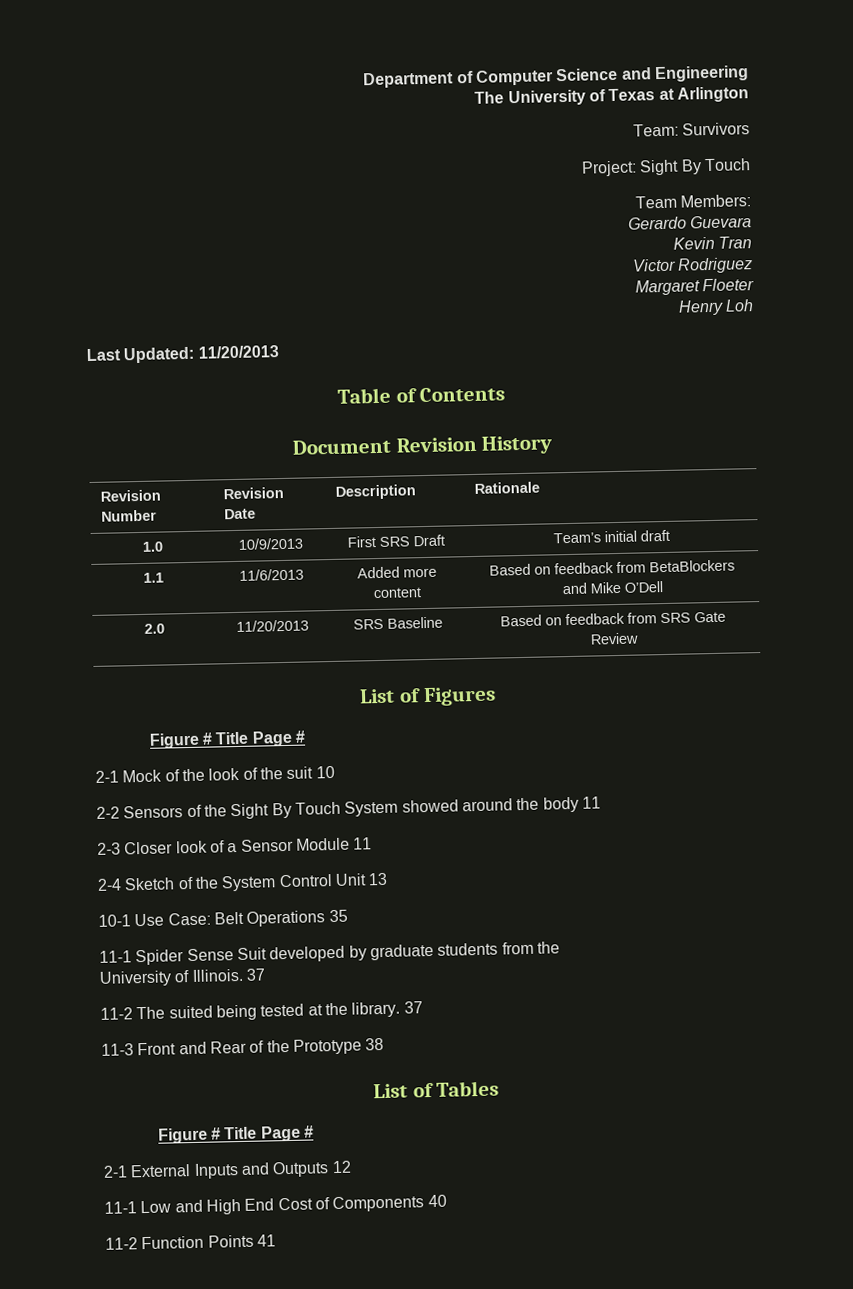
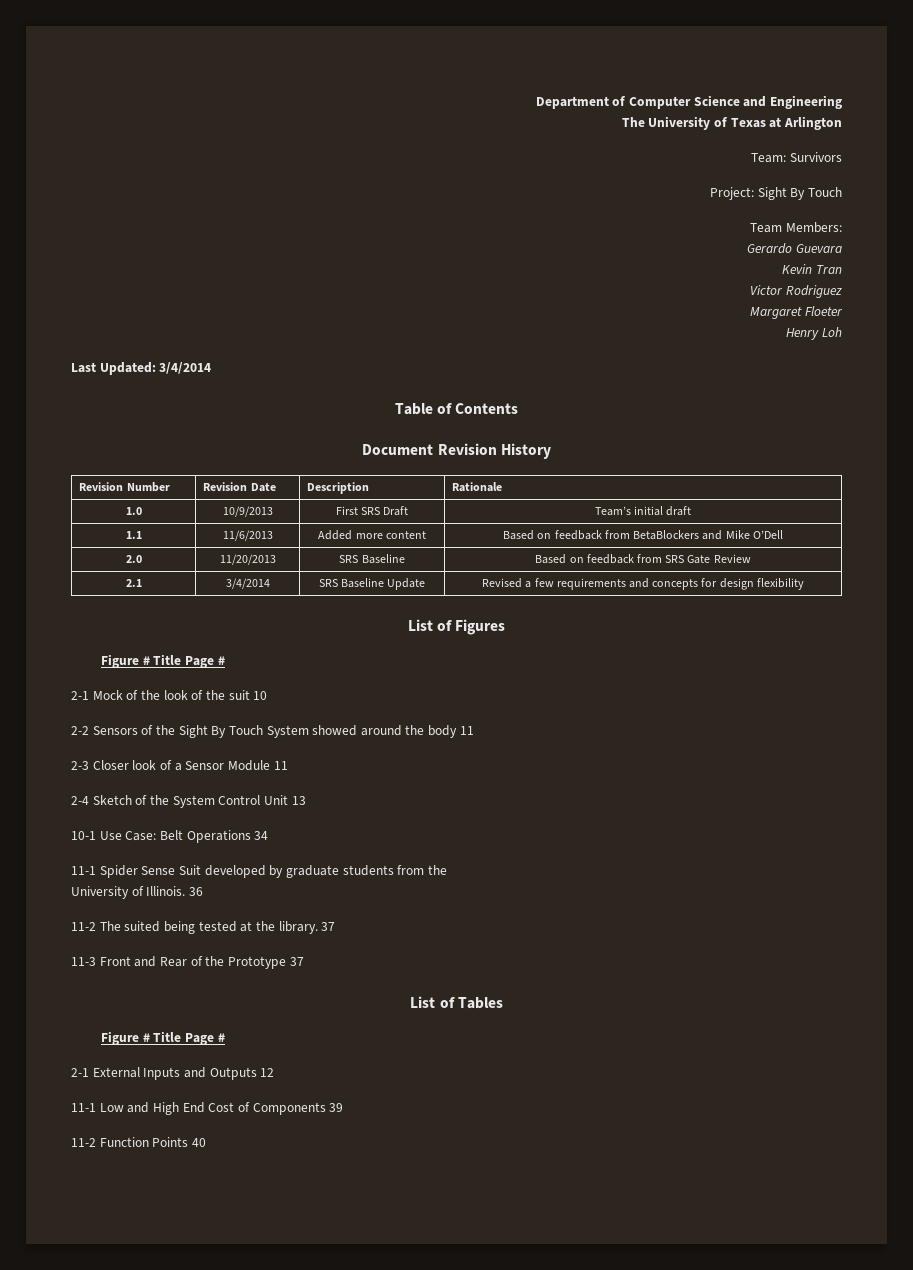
- Last Updated: 11/20/2013
+ Last Updated: 3/4/2014
+ 2.1 | 3/4/2014 | SRS Baseline Update | Revised a few requirements and concepts for design flexibility
- 10-1 Use Case: Belt Operations 35
+ 10-1 Use Case: Belt Operations 34
- University of Illinois. 37
+ University of Illinois. 36
- 11-3 Front and Rear of the Prototype 38
+ 11-3 Front and Rear of the Prototype 37
- 11-1 Low and High End Cost of Components 40
+ 11-1 Low and High End Cost of Components 39
- 11-2 Function Points 41
+ 11-2 Function Points 40

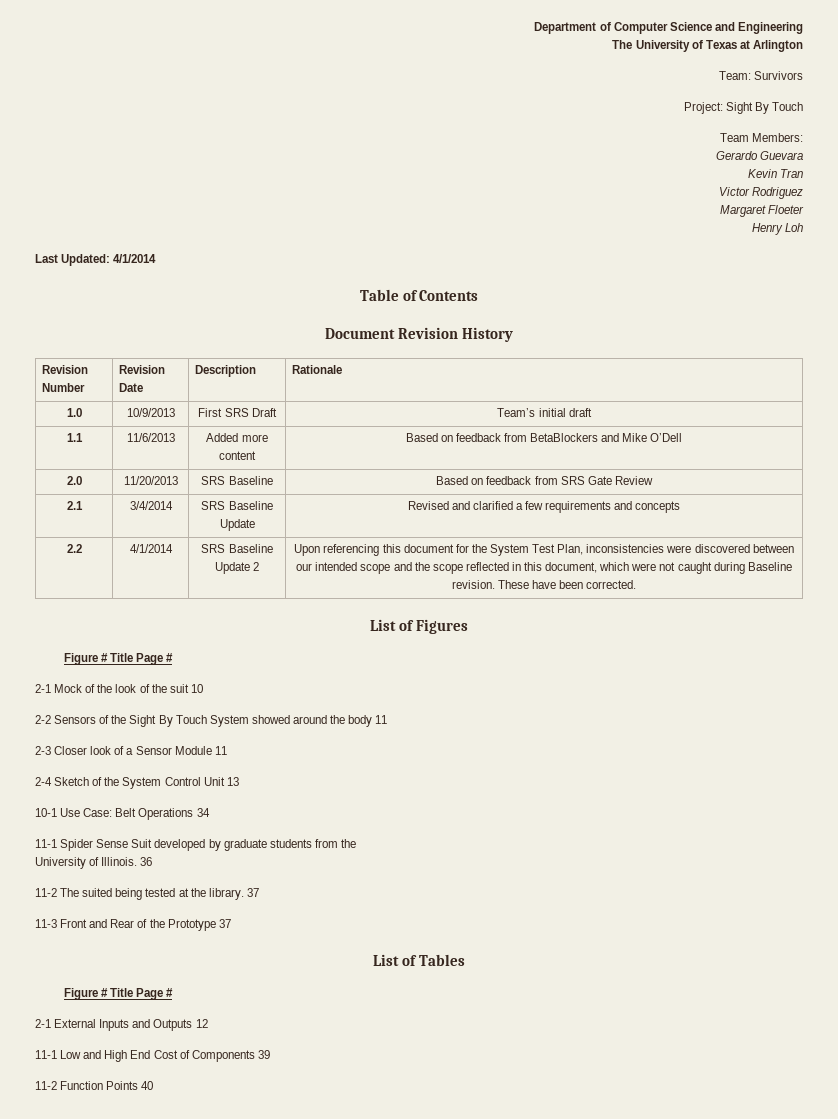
- Last Updated: 3/4/2014
+ Last Updated: 4/1/2014
- 2.1 | 3/4/2014 | SRS Baseline Update | Revised a few requirements and concepts for design flexibility
+ 2.1 | 3/4/2014 | SRS Baseline Update | Revised and clarified a few requirements and concepts
+ 2.2 | 4/1/2014 | SRS Baseline Update 2 | Upon referencing this document for the System Test Plan, inconsistencies were discovered between our intended scope and the scope reflected in this document, which were not caught during Baseline revision. These have been corrected.

